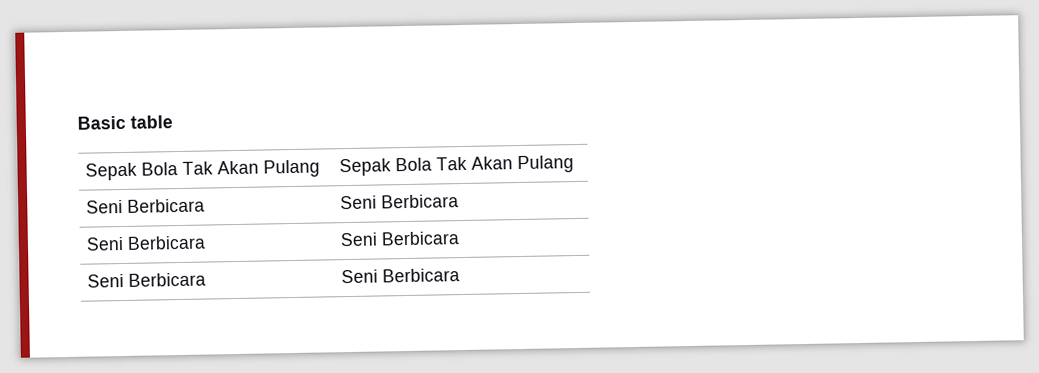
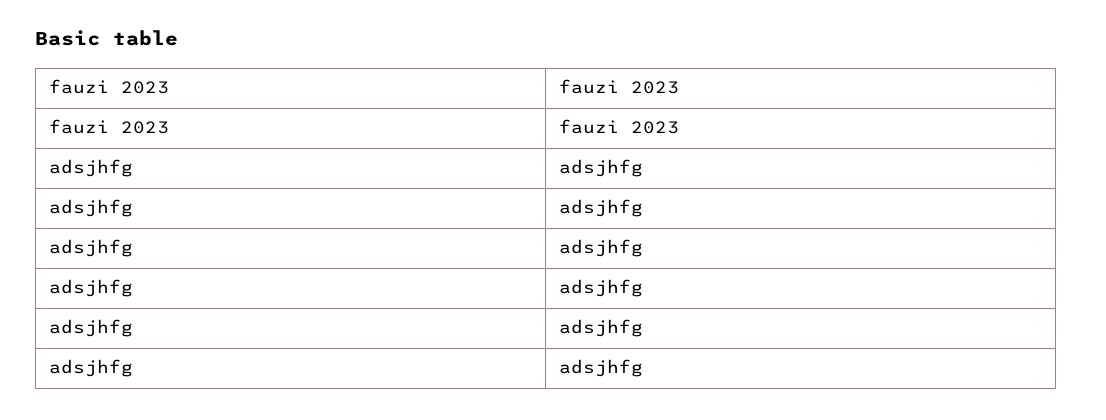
  Basic table
- Sepak Bola Tak Akan Pulang | Sepak Bola Tak Akan Pulang
- Seni Berbicara | Seni Berbicara
- Seni Berbicara | Seni Berbicara
- Seni Berbicara | Seni Berbicara
+ fauzi 2023 | fauzi 2023
+ fauzi 2023 | fauzi 2023
+ adsjhfg | adsjhfg
+ adsjhfg | adsjhfg
+ adsjhfg | adsjhfg
+ adsjhfg | adsjhfg
+ adsjhfg | adsjhfg
+ adsjhfg | adsjhfg

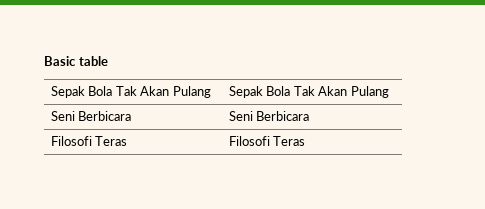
  Basic table
- fauzi 2023 | fauzi 2023
- fauzi 2023 | fauzi 2023
- adsjhfg | adsjhfg
- adsjhfg | adsjhfg
- adsjhfg | adsjhfg
- adsjhfg | adsjhfg
- adsjhfg | adsjhfg
- adsjhfg | adsjhfg
+ Sepak Bola Tak Akan Pulang | Sepak Bola Tak Akan Pulang
+ Seni Berbicara | Seni Berbicara
+ Filosofi Teras | Filosofi Teras

